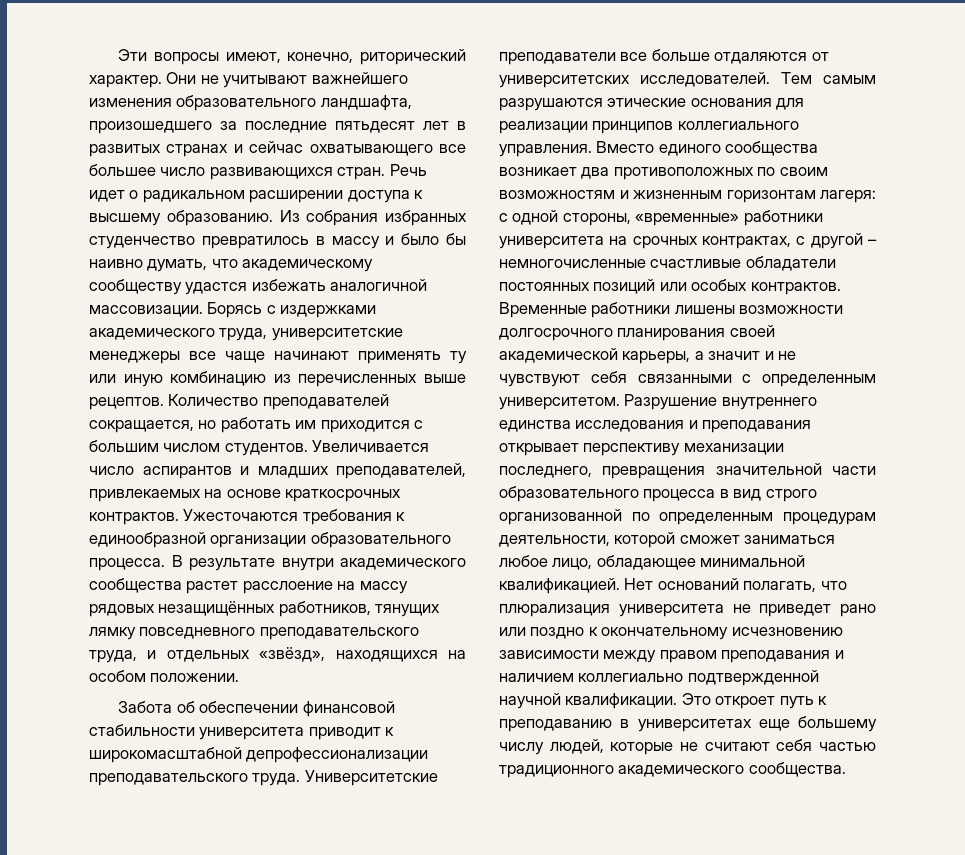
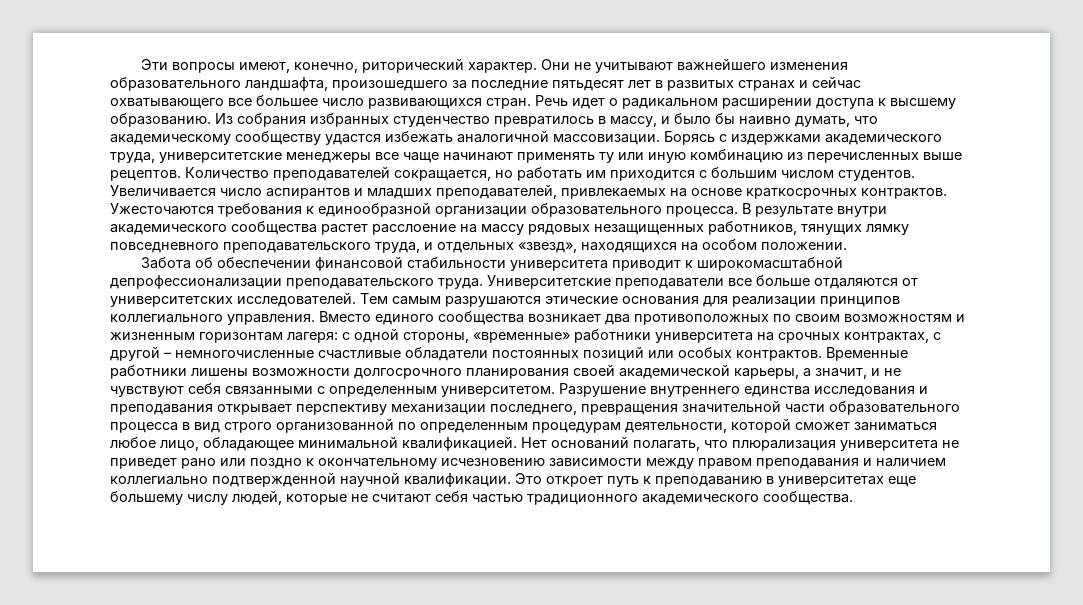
- Из собрания избранных студенчество превратилось в массу и было бы наивно думать, что академическому сообществу удастся избежать аналогичной массовизации.
+ Из собрания избранных студенчество превратилось в массу, и было бы наивно думать, что академическому сообществу удастся избежать аналогичной массовизации.
- В результате внутри академического сообщества растет расслоение на массу рядовых незащищённых работников, тянущих лямку повседневного преподавательского труда, и отдельных «звёзд», находящихся на особом положении.
+ В результате внутри академического сообщества растет расслоение на массу рядовых незащищенных работников, тянущих лямку повседневного преподавательского труда, и отдельных «звезд», находящихся на особом положении.
- Временные работники лишены возможности долгосрочного планирования своей академической карьеры, а значит и не чувствуют себя связанными с определенным университетом.
+ Временные работники лишены возможности долгосрочного планирования своей академической карьеры, а значит, и не чувствуют себя связанными с определенным университетом.

